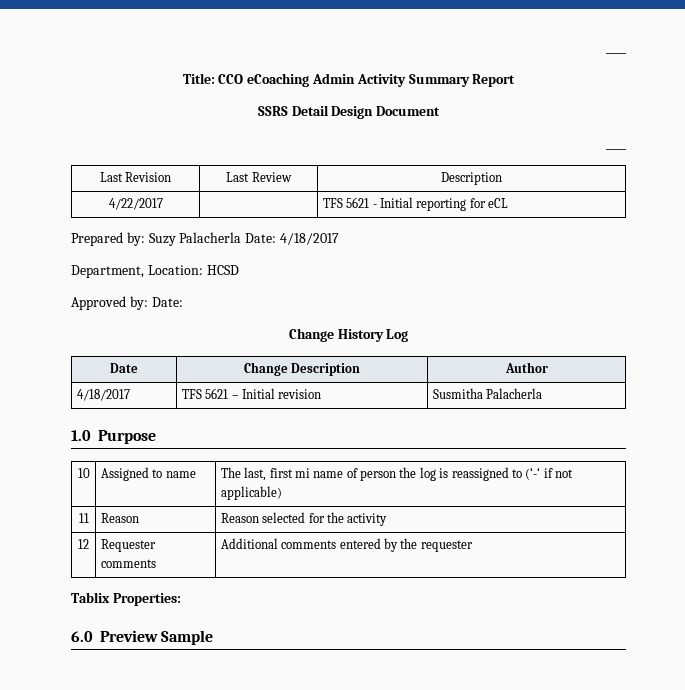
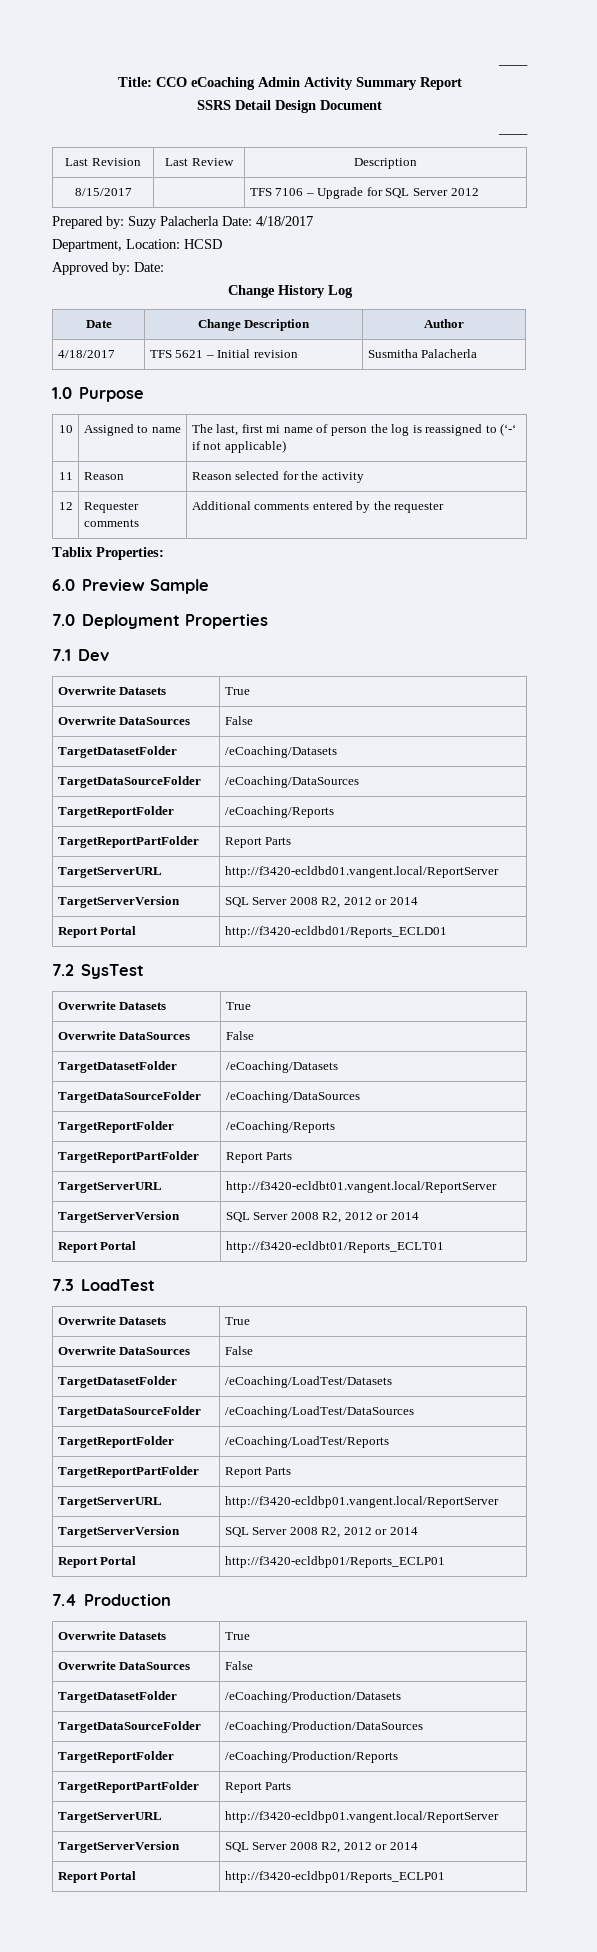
- 4/22/2017 | | TFS 5621 - Initial reporting for eCL
+ 8/15/2017 | | TFS 7106 – Upgrade for SQL Server 2012
+ 7.0 Deployment Properties
+ 7.1 Dev
+ Overwrite Datasets | True
+ Overwrite DataSources | False
+ TargetDatasetFolder | /eCoaching/Datasets
+ TargetDataSourceFolder | /eCoaching/DataSources
+ TargetReportFolder | /eCoaching/Reports
+ TargetReportPartFolder | Report Parts
+ TargetServerURL | http://f3420-ecldbd01.vangent.local/ReportServer
+ TargetServerVersion | SQL Server 2008 R2, 2012 or 2014
+ Report Portal | http://f3420-ecldbd01/Reports_ECLD01
+ 7.2 SysTest
+ Overwrite Datasets | True
+ Overwrite DataSources | False
+ TargetDatasetFolder | /eCoaching/Datasets
+ TargetDataSourceFolder | /eCoaching/DataSources
+ TargetReportFolder | /eCoaching/Reports
+ TargetReportPartFolder | Report Parts
+ TargetServerURL | http://f3420-ecldbt01.vangent.local/ReportServer
+ TargetServerVersion | SQL Server 2008 R2, 2012 or 2014
+ Report Portal | http://f3420-ecldbt01/Reports_ECLT01
+ 7.3 LoadTest
+ Overwrite Datasets | True
+ Overwrite DataSources | False
+ TargetDatasetFolder | /eCoaching/LoadTest/Datasets
+ TargetDataSourceFolder | /eCoaching/LoadTest/DataSources
+ TargetReportFolder | /eCoaching/LoadTest/Reports
+ TargetReportPartFolder | Report Parts
+ TargetServerURL | http://f3420-ecldbp01.vangent.local/ReportServer
+ TargetServerVersion | SQL Server 2008 R2, 2012 or 2014
+ Report Portal | http://f3420-ecldbp01/Reports_ECLP01
+ 7.4 Production
+ Overwrite Datasets | True
+ Overwrite DataSources | False
+ TargetDatasetFolder | /eCoaching/Production/Datasets
+ TargetDataSourceFolder | /eCoaching/Production/DataSources
+ TargetReportFolder | /eCoaching/Production/Reports
+ TargetReportPartFolder | Report Parts
+ TargetServerURL | http://f3420-ecldbp01.vangent.local/ReportServer
+ TargetServerVersion | SQL Server 2008 R2, 2012 or 2014
+ Report Portal | http://f3420-ecldbp01/Reports_ECLP01

